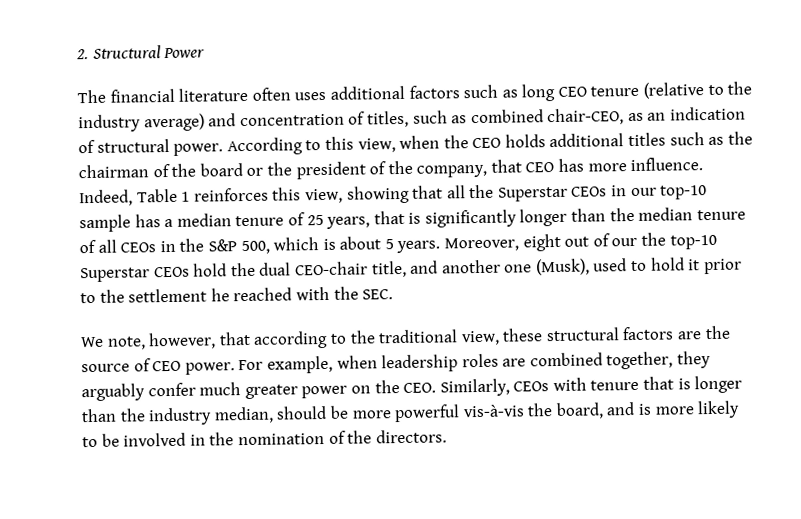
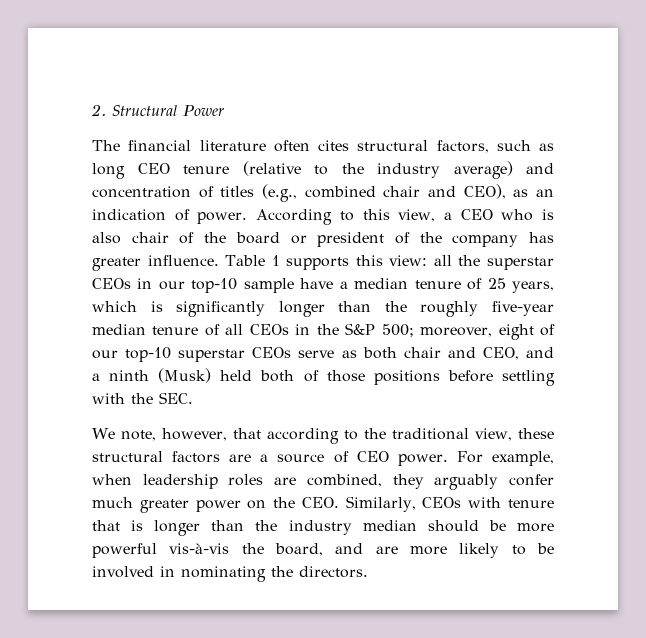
- The financial literature often uses additional factors such as long CEO tenure (relative to the industry average) and concentration of titles, such as combined chair-CEO, as an indication of structural power.
+ The financial literature often cites structural factors, such as long CEO tenure (relative to the industry average) and concentration of titles (e.g., combined chair and CEO), as an indication of power.
- According to this view, when the CEO holds additional titles such as the chairman of the board or the president of the company, that CEO has more influence. Indeed, Table 1 reinforces this view, showing that all the Superstar CEOs in our top-10 sample has a median tenure of 25 years, that is significantly longer than the median tenure of all CEOs in the S&P 500, which is about 5 years. Moreover, eight out of our the top-10 Superstar CEOs hold the dual CEO-chair title, and another one (Musk), used to hold it prior to the settlement he reached with the SEC.
+ According to this view, a CEO who is also chair of the board or president of the company has greater influence. Table 1 supports this view: all the superstar CEOs in our top-10 sample have a median tenure of 25 years, which is significantly longer than the roughly five-year median tenure of all CEOs in the S&P 500; moreover, eight of our top-10 superstar CEOs serve as both chair and CEO, and a ninth (Musk) held both of those positions before settling with the SEC.
- We note, however, that according to the traditional view, these structural factors are the source of CEO power.
+ We note, however, that according to the traditional view, these structural factors are a source of CEO power.
- For example, when leadership roles are combined together, they arguably confer much greater power on the CEO. Similarly, CEOs with tenure that is longer than the industry median, should be more powerful vis-à-vis the board, and is more likely to be involved in the nomination of the directors.
+ For example, when leadership roles are combined, they arguably confer much greater power on the CEO. Similarly, CEOs with tenure that is longer than the industry median should be more powerful vis-à-vis the board, and are more likely to be involved in nominating the directors.

